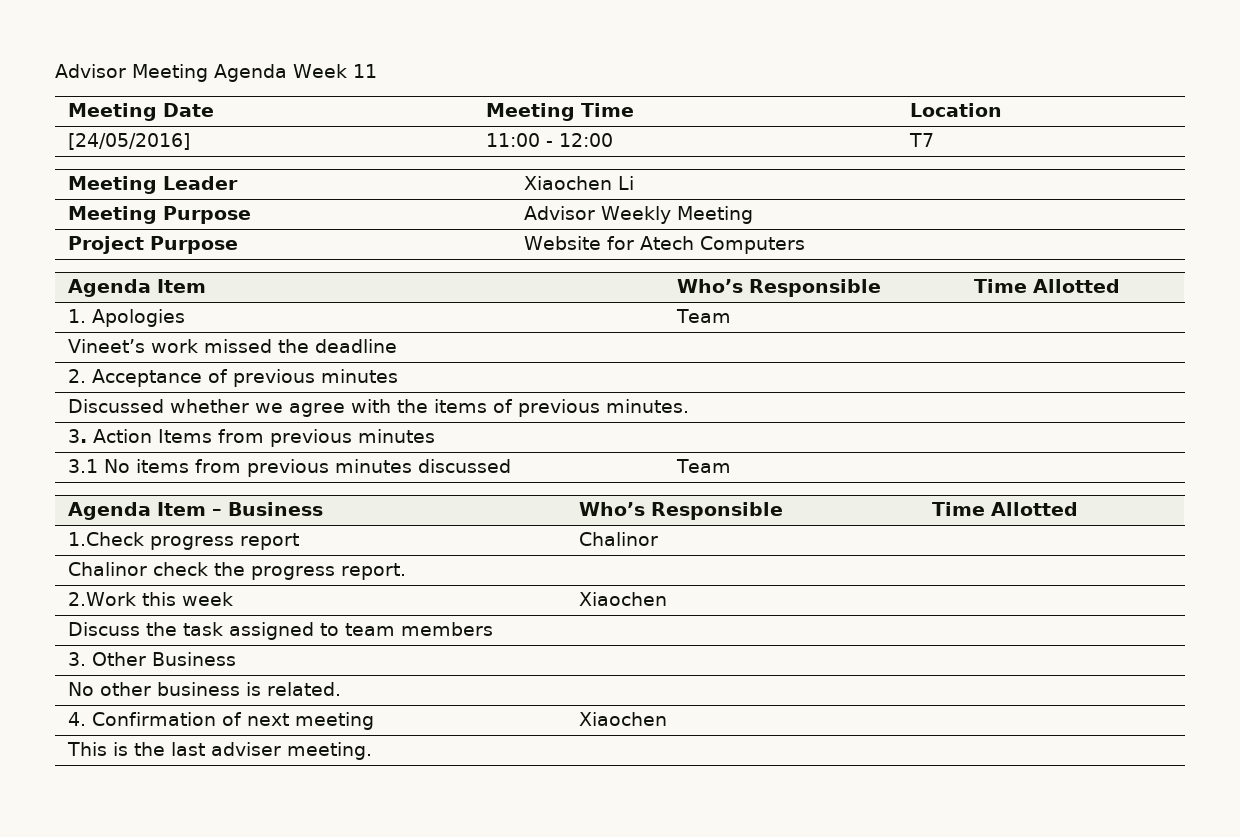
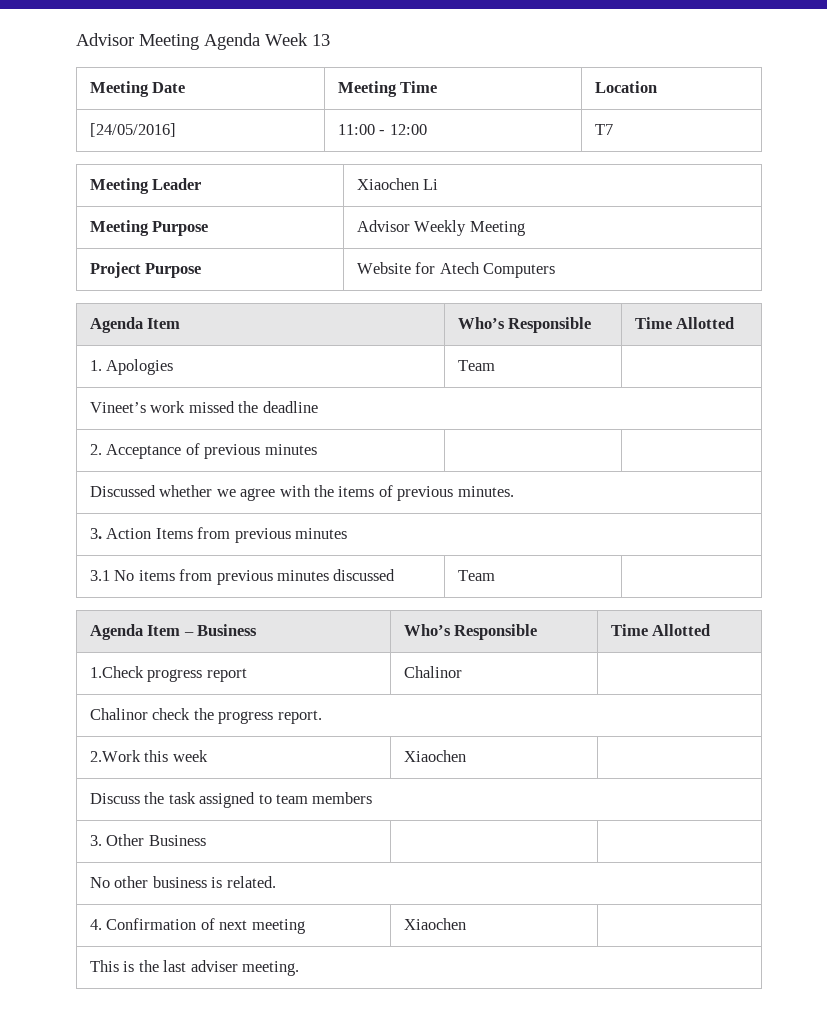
- Advisor Meeting Agenda Week 11
+ Advisor Meeting Agenda Week 13

